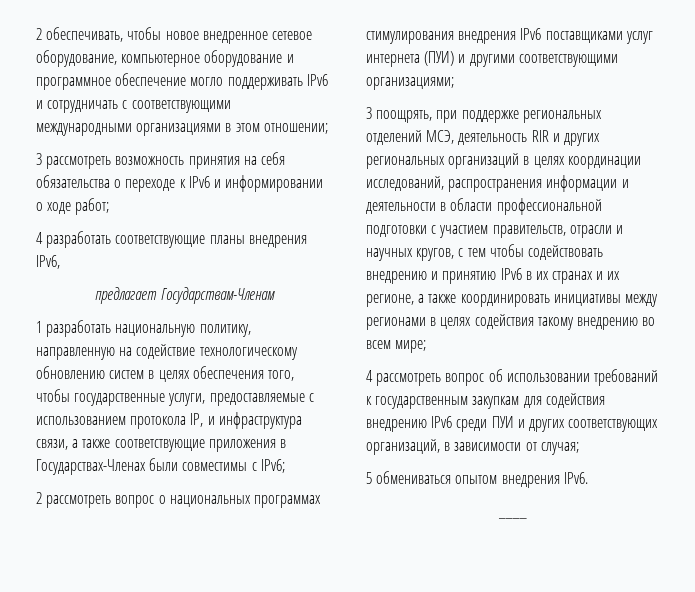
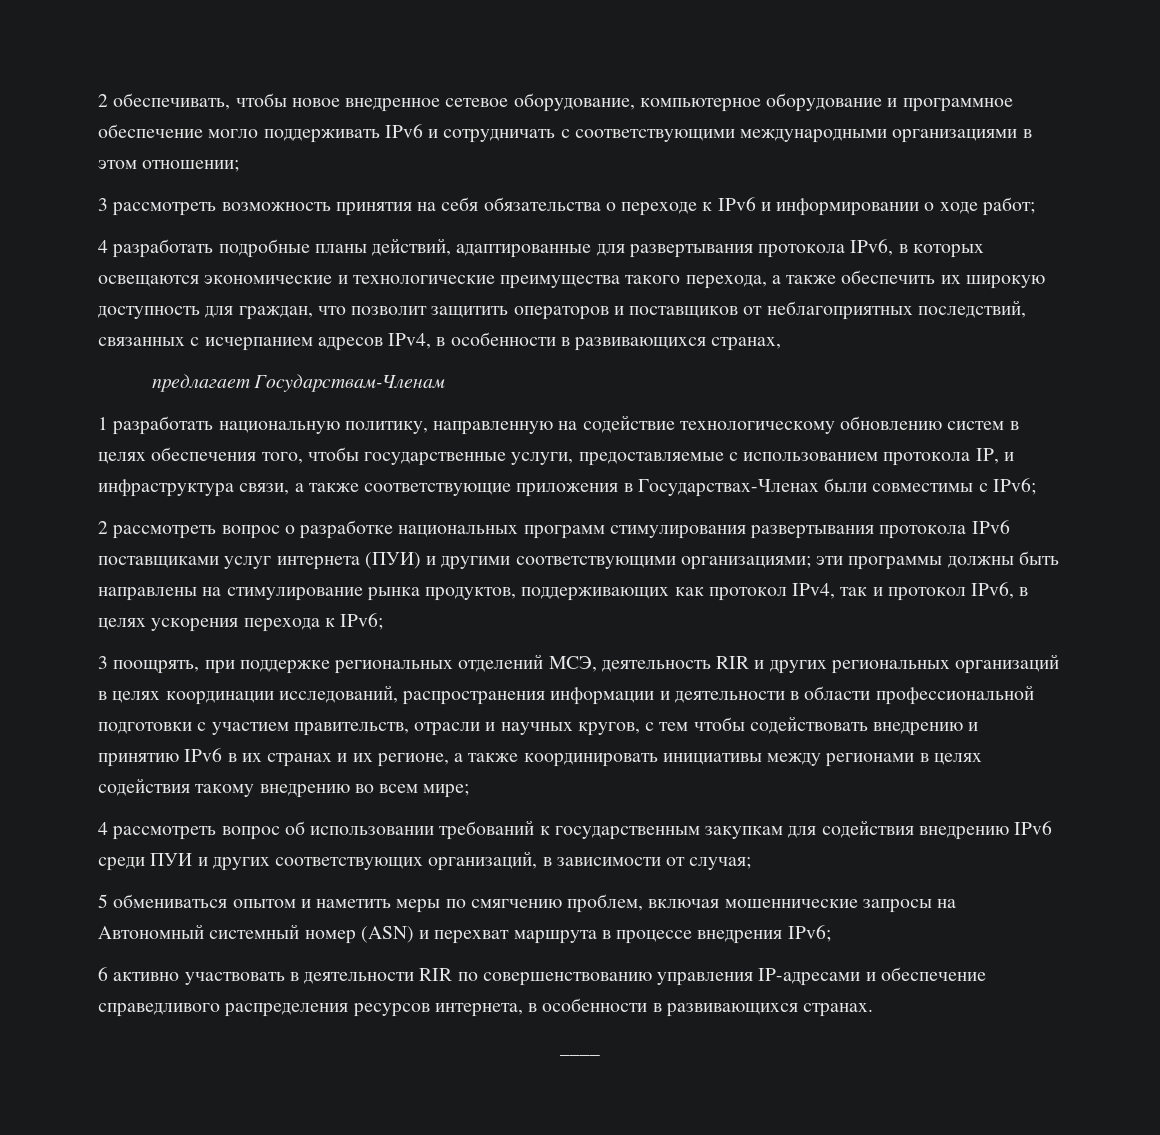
- 4 разработать соответствующие планы внедрения IPv6,
+ 4 разработать подробные планы действий, адаптированные для развертывания протокола IPv6, в которых освещаются экономические и технологические преимущества такого перехода, а также обеспечить их широкую доступность для граждан, что позволит защитить операторов и поставщиков от неблагоприятных последствий, связанных с исчерпанием адресов IPv4, в особенности в развивающихся странах,
- 2 рассмотреть вопрос о национальных программах стимулирования внедрения IPv6 поставщиками услуг интернета (ПУИ) и другими соответствующими организациями;
+ 2 рассмотреть вопрос о разработке национальных программ стимулирования развертывания протокола IPv6 поставщиками услуг интернета (ПУИ) и другими соответствующими организациями; эти программы должны быть направлены на стимулирование рынка продуктов, поддерживающих как протокол IPv4, так и протокол IPv6, в целях ускорения перехода к IPv6;
- 5 обмениваться опытом внедрения IPv6.
+ 5 обмениваться опытом и наметить меры по смягчению проблем, включая мошеннические запросы на Автономный системный номер (ASN) и перехват маршрута в процессе внедрения IPv6;
+ 6 активно участвовать в деятельности RIR по совершенствованию управления IP-адресами и обеспечение справедливого распределения ресурсов интернета, в особенности в развивающихся странах.

